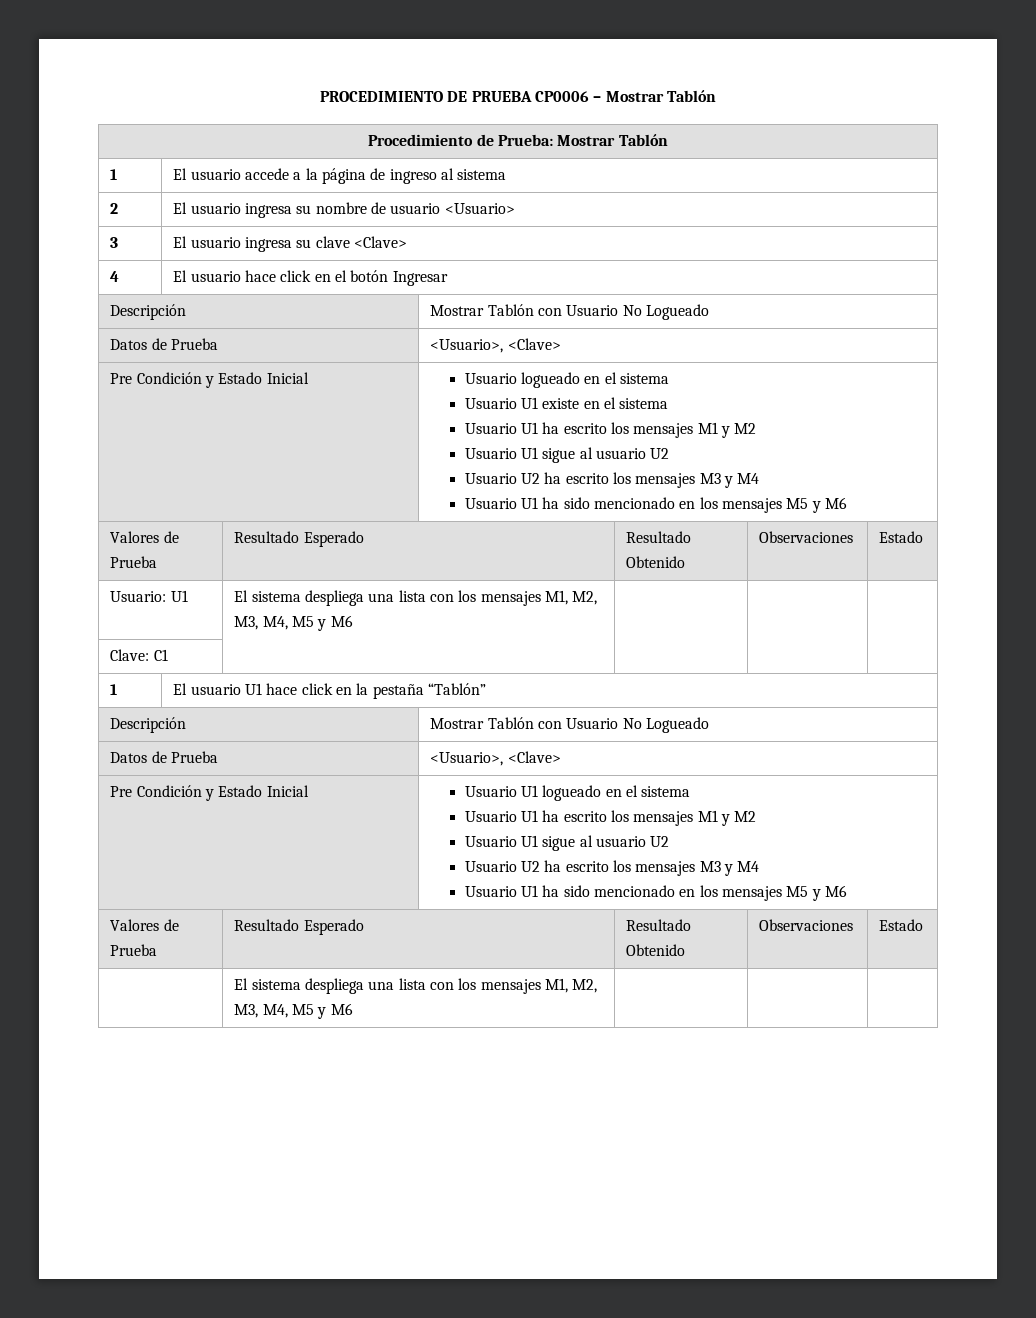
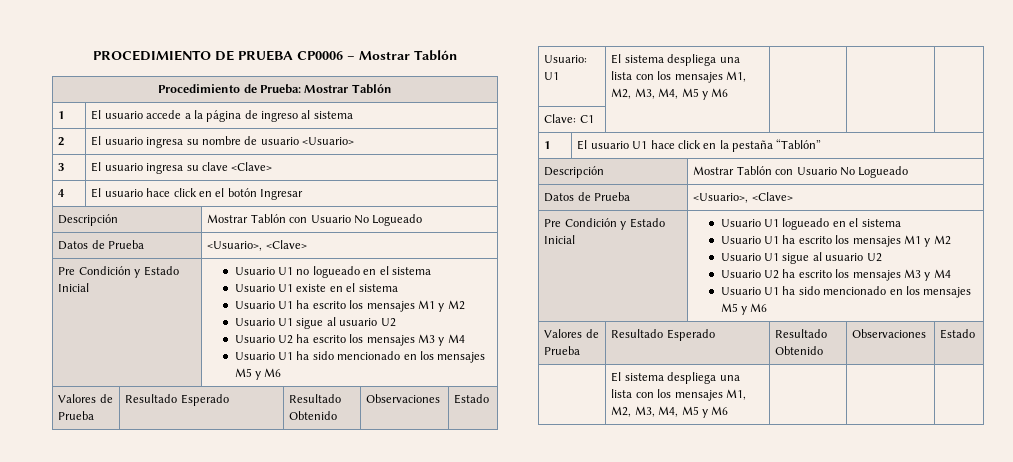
- Usuario logueado en el sistema
+ Usuario U1 no logueado en el sistema

